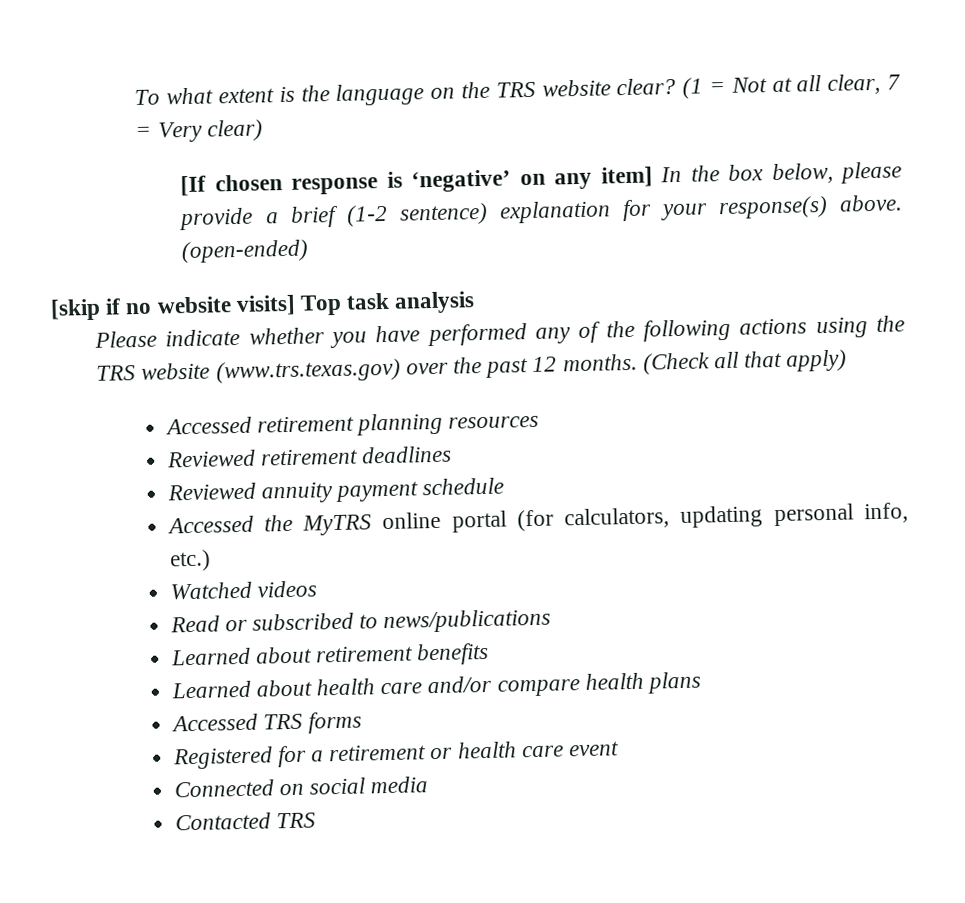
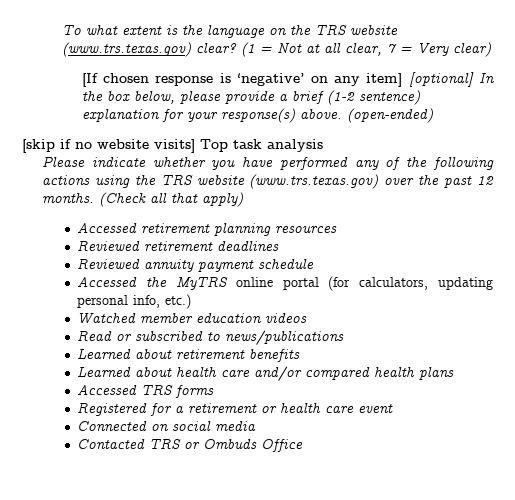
- To what extent is the language on the TRS website clear?
+ To what extent is the language on the TRS website (www.trs.texas.gov) clear?
- [If chosen response is ‘negative’ on any item] In the box below, please provide a brief (1-2 sentence) explanation for your response(s) above.
+ [If chosen response is ‘negative’ on any item] [optional] In the box below, please provide a brief (1-2 sentence) explanation for your response(s) above.
- Watched videos
+ Watched member education videos
- Learned about health care and/or compare health plans
+ Learned about health care and/or compared health plans
- Contacted TRS
+ Contacted TRS or Ombuds Office

